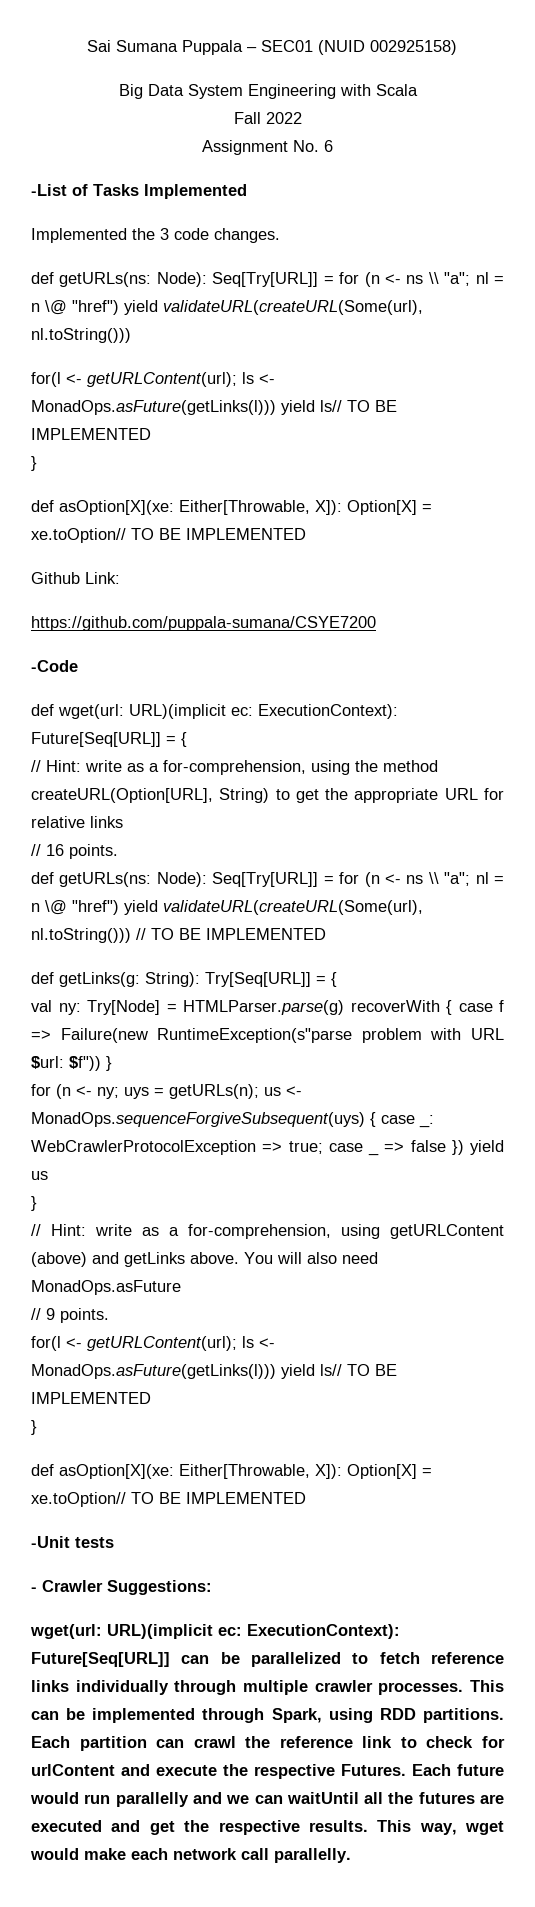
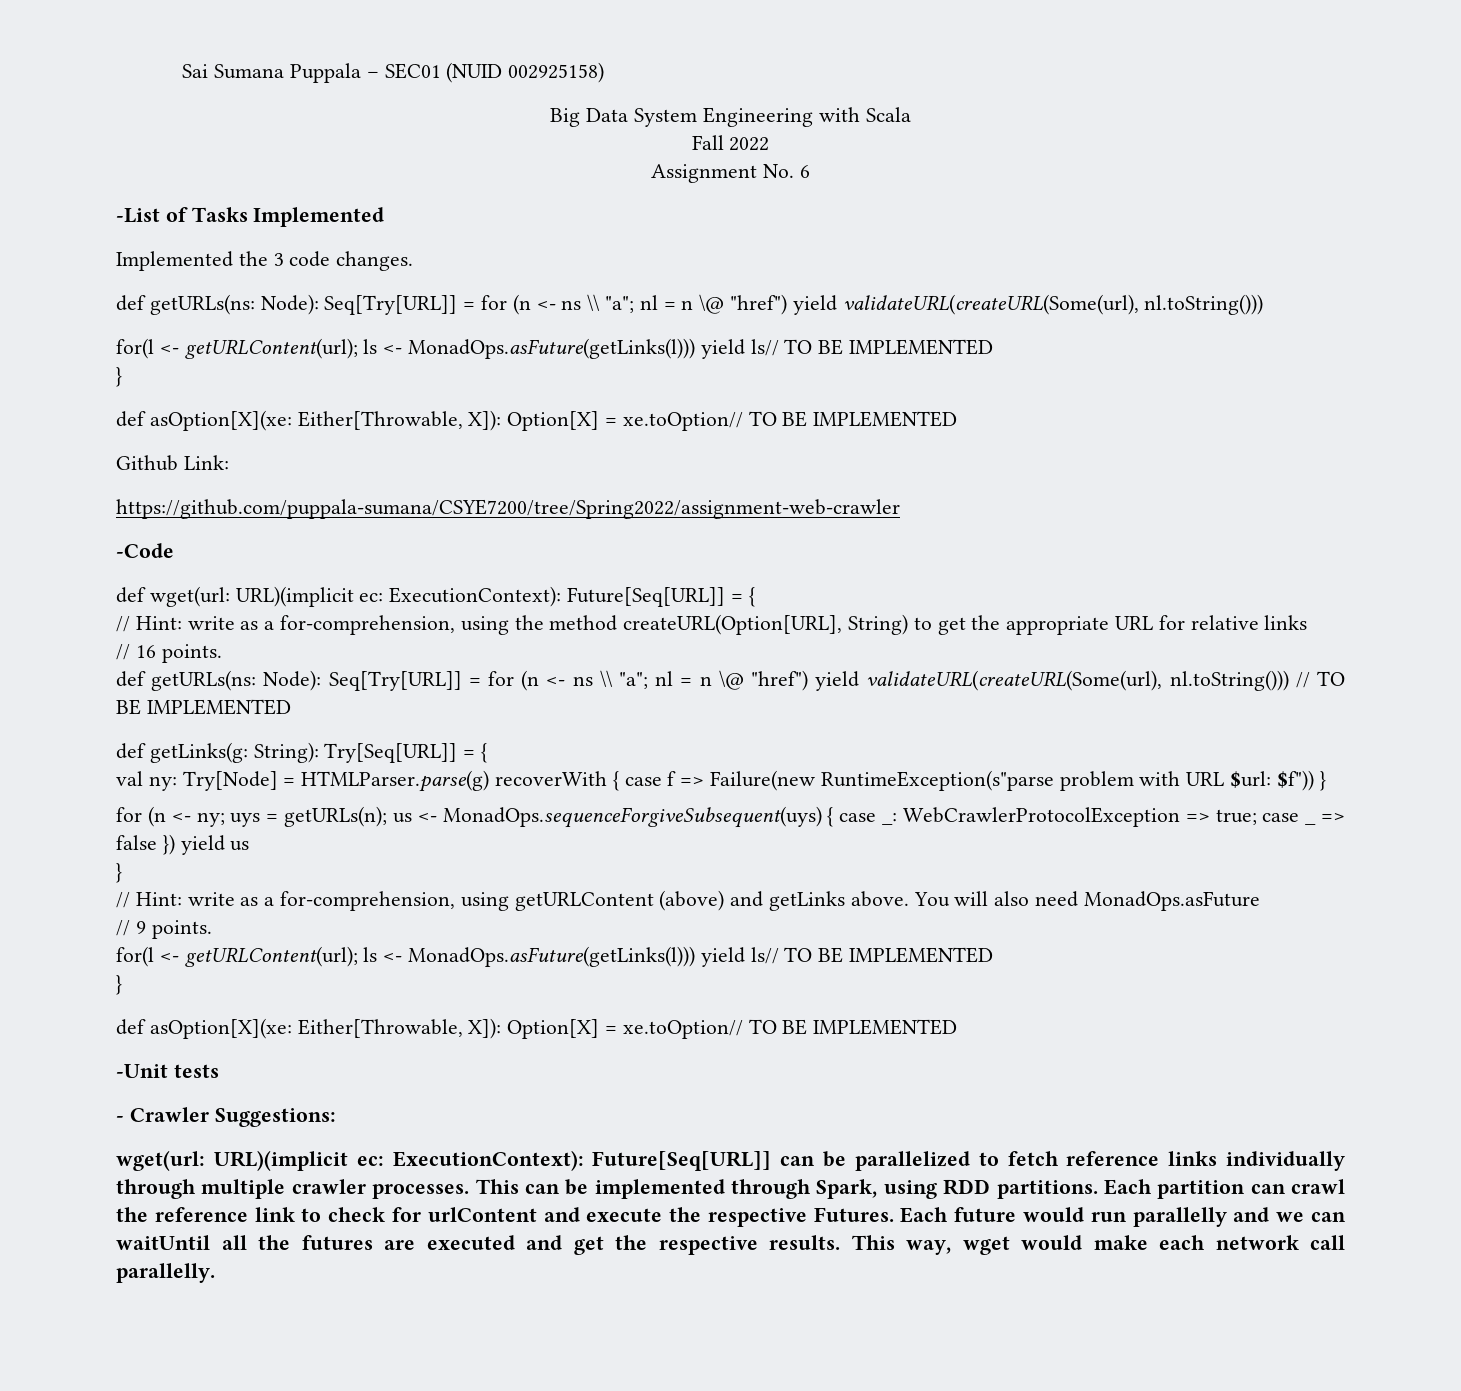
- https://github.com/puppala-sumana/CSYE7200
+ https://github.com/puppala-sumana/CSYE7200/tree/Spring2022/assignment-web-crawler

